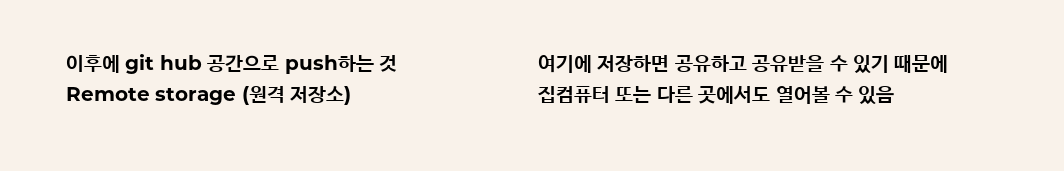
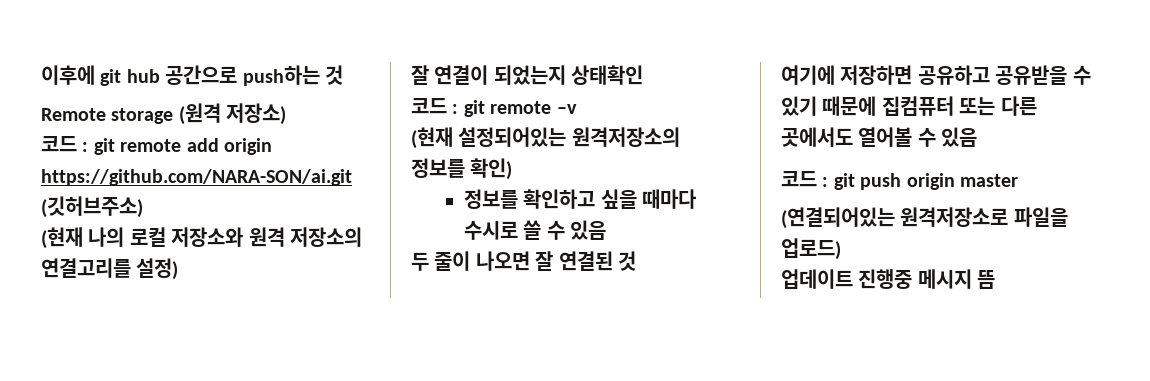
+ 코드 : git remote add origin https://github.com/NARA-SON/ai.git (깃허브주소)
+ (현재 나의 로컬 저장소와 원격 저장소의 연결고리를 설정)
+ 잘 연결이 되었는지 상태확인
+ 코드 : git remote –v
+ (현재 설정되어있는 원격저장소의 정보를 확인)
+ 정보를 확인하고 싶을 때마다 수시로 쓸 수 있음
+ 두 줄이 나오면 잘 연결된 것
+ 코드 : git push origin master
+ (연결되어있는 원격저장소로 파일을 업로드)
+ 업데이트 진행중 메시지 뜸

